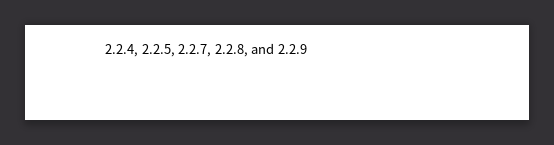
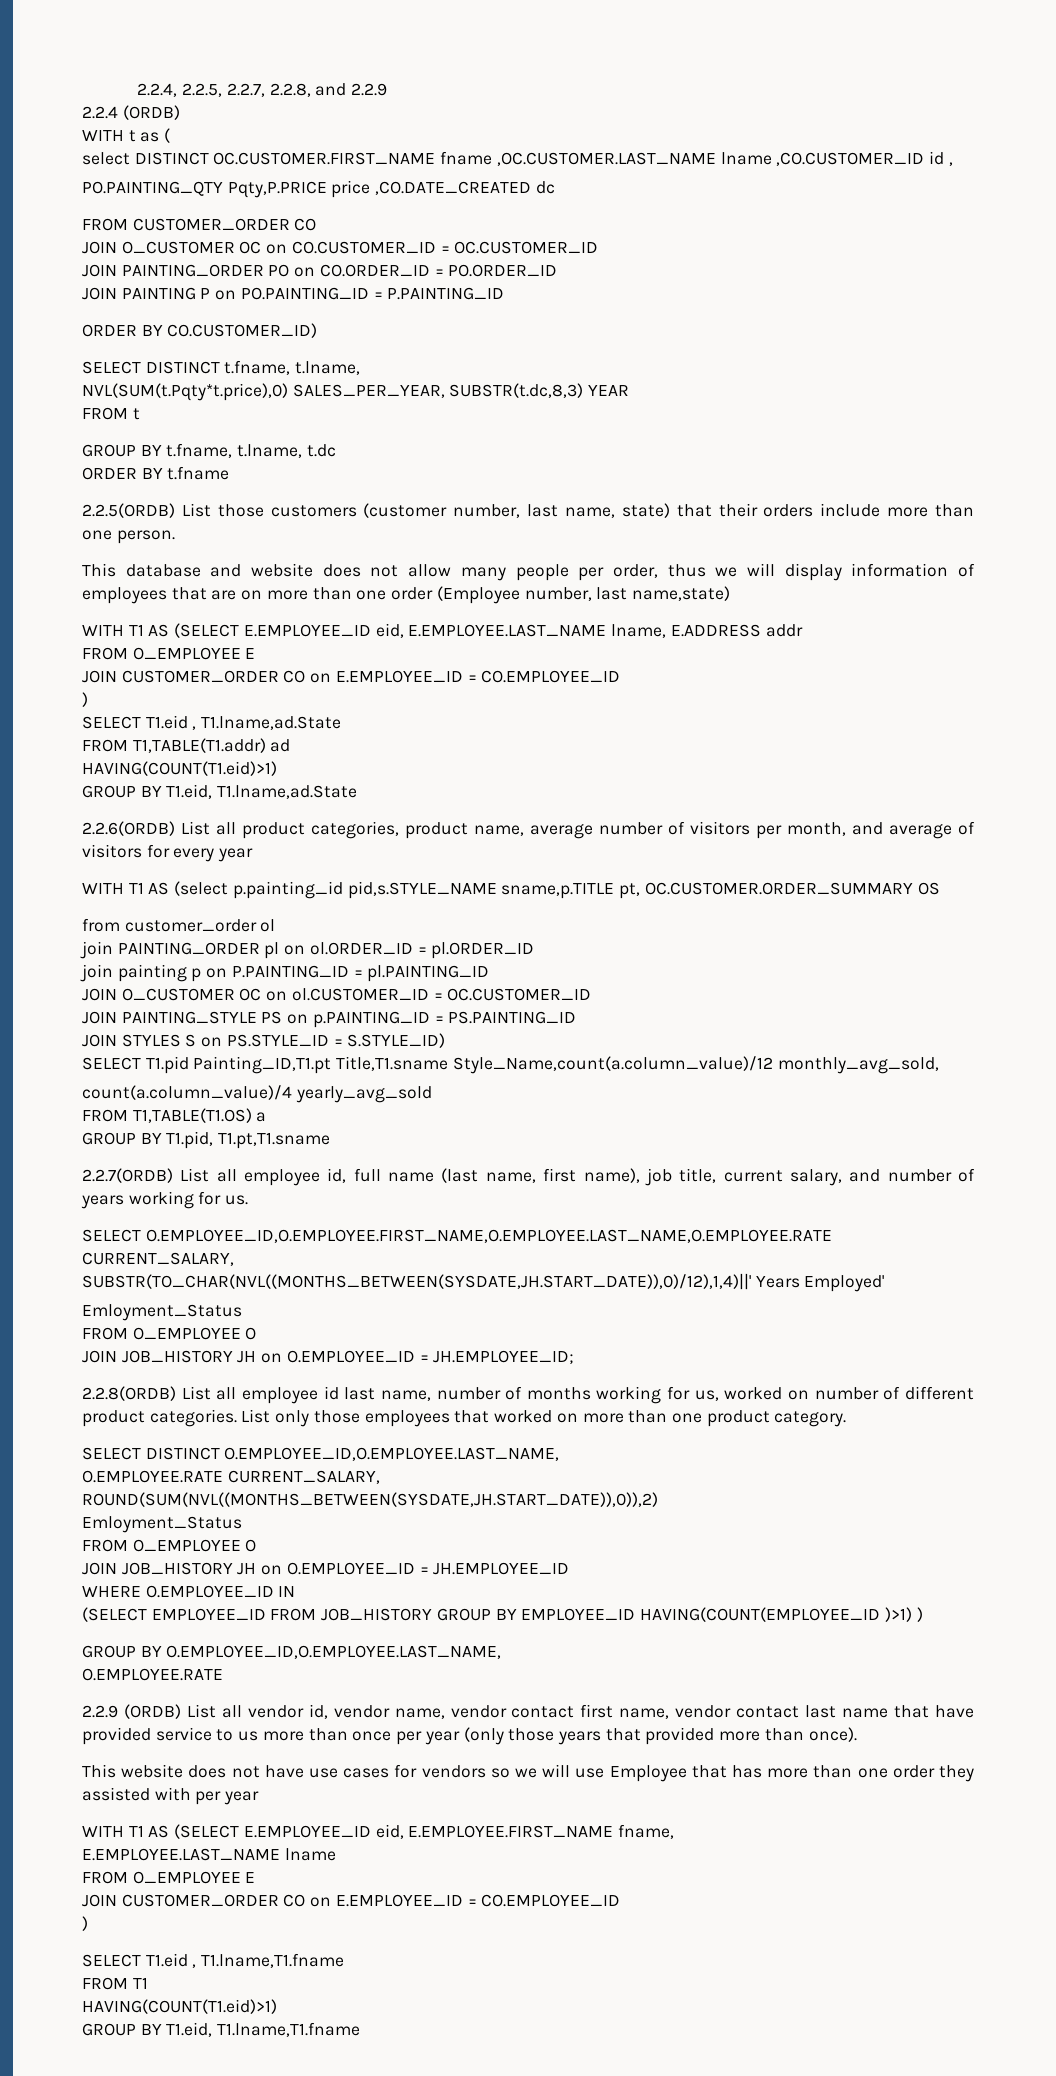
+ 2.2.4 (ORDB)
+ WITH t as (
+ select DISTINCT OC.CUSTOMER.FIRST_NAME fname ,OC.CUSTOMER.LAST_NAME lname ,CO.CUSTOMER_ID id ,
+ PO.PAINTING_QTY Pqty,P.PRICE price ,CO.DATE_CREATED dc
+ FROM CUSTOMER_ORDER CO
+ JOIN O_CUSTOMER OC on CO.CUSTOMER_ID = OC.CUSTOMER_ID
+ JOIN PAINTING_ORDER PO on CO.ORDER_ID = PO.ORDER_ID
+ JOIN PAINTING P on PO.PAINTING_ID = P.PAINTING_ID
+ ORDER BY CO.CUSTOMER_ID)
+ SELECT DISTINCT t.fname, t.lname,
+ NVL(SUM(t.Pqty*t.price),0) SALES_PER_YEAR, SUBSTR(t.dc,8,3) YEAR
+ FROM t
+ GROUP BY t.fname, t.lname, t.dc
+ ORDER BY t.fname
+ 2.2.5(ORDB) List those customers (customer number, last name, state) that their orders include more than one person.
+ This database and website does not allow many people per order, thus we will display information of employees that are on more than one order (Employee number, last name,state)
+ WITH T1 AS (SELECT E.EMPLOYEE_ID eid, E.EMPLOYEE.LAST_NAME lname, E.ADDRESS addr
+ FROM O_EMPLOYEE E
+ JOIN CUSTOMER_ORDER CO on E.EMPLOYEE_ID = CO.EMPLOYEE_ID
+ )
+ SELECT T1.eid , T1.lname,ad.State
+ FROM T1,TABLE(T1.addr) ad
+ HAVING(COUNT(T1.eid)>1)
+ GROUP BY T1.eid, T1.lname,ad.State
+ 2.2.6(ORDB) List all product categories, product name, average number of visitors per month, and average of visitors for every year
+ WITH T1 AS (select p.painting_id pid,s.STYLE_NAME sname,p.TITLE pt, OC.CUSTOMER.ORDER_SUMMARY OS
+ from customer_order ol
+ join PAINTING_ORDER pl on ol.ORDER_ID = pl.ORDER_ID
+ join painting p on P.PAINTING_ID = pl.PAINTING_ID
+ JOIN O_CUSTOMER OC on ol.CUSTOMER_ID = OC.CUSTOMER_ID
+ JOIN PAINTING_STYLE PS on p.PAINTING_ID = PS.PAINTING_ID
+ JOIN STYLES S on PS.STYLE_ID = S.STYLE_ID)
+ SELECT T1.pid Painting_ID,T1.pt Title,T1.sname Style_Name,count(a.column_value)/12 monthly_avg_sold,
+ count(a.column_value)/4 yearly_avg_sold
+ FROM T1,TABLE(T1.OS) a
+ GROUP BY T1.pid, T1.pt,T1.sname
+ 2.2.7(ORDB) List all employee id, full name (last name, first name), job title, current salary, and number of years working for us.
+ SELECT O.EMPLOYEE_ID,O.EMPLOYEE.FIRST_NAME,O.EMPLOYEE.LAST_NAME,O.EMPLOYEE.RATE CURRENT_SALARY,
+ SUBSTR(TO_CHAR(NVL((MONTHS_BETWEEN(SYSDATE,JH.START_DATE)),0)/12),1,4)||' Years Employed'
+ Emloyment_Status
+ FROM O_EMPLOYEE O
+ JOIN JOB_HISTORY JH on O.EMPLOYEE_ID = JH.EMPLOYEE_ID;
+ 2.2.8(ORDB) List all employee id last name, number of months working for us, worked on number of different product categories. List only those employees that worked on more than one product category.
+ SELECT DISTINCT O.EMPLOYEE_ID,O.EMPLOYEE.LAST_NAME,
+ O.EMPLOYEE.RATE CURRENT_SALARY,
+ ROUND(SUM(NVL((MONTHS_BETWEEN(SYSDATE,JH.START_DATE)),0)),2)
+ Emloyment_Status
+ FROM O_EMPLOYEE O
+ JOIN JOB_HISTORY JH on O.EMPLOYEE_ID = JH.EMPLOYEE_ID
+ WHERE O.EMPLOYEE_ID IN
+ (SELECT EMPLOYEE_ID FROM JOB_HISTORY GROUP BY EMPLOYEE_ID HAVING(COUNT(EMPLOYEE_ID )>1) )
+ GROUP BY O.EMPLOYEE_ID,O.EMPLOYEE.LAST_NAME,
+ O.EMPLOYEE.RATE
+ 2.2.9 (ORDB) List all vendor id, vendor name, vendor contact first name, vendor contact last name that have provided service to us more than once per year (only those years that provided more than once).
+ This website does not have use cases for vendors so we will use Employee that has more than one order they assisted with per year
+ WITH T1 AS (SELECT E.EMPLOYEE_ID eid, E.EMPLOYEE.FIRST_NAME fname,
+ E.EMPLOYEE.LAST_NAME lname
+ FROM O_EMPLOYEE E
+ JOIN CUSTOMER_ORDER CO on E.EMPLOYEE_ID = CO.EMPLOYEE_ID
+ )
+ SELECT T1.eid , T1.lname,T1.fname
+ FROM T1
+ HAVING(COUNT(T1.eid)>1)
+ GROUP BY T1.eid, T1.lname,T1.fname

